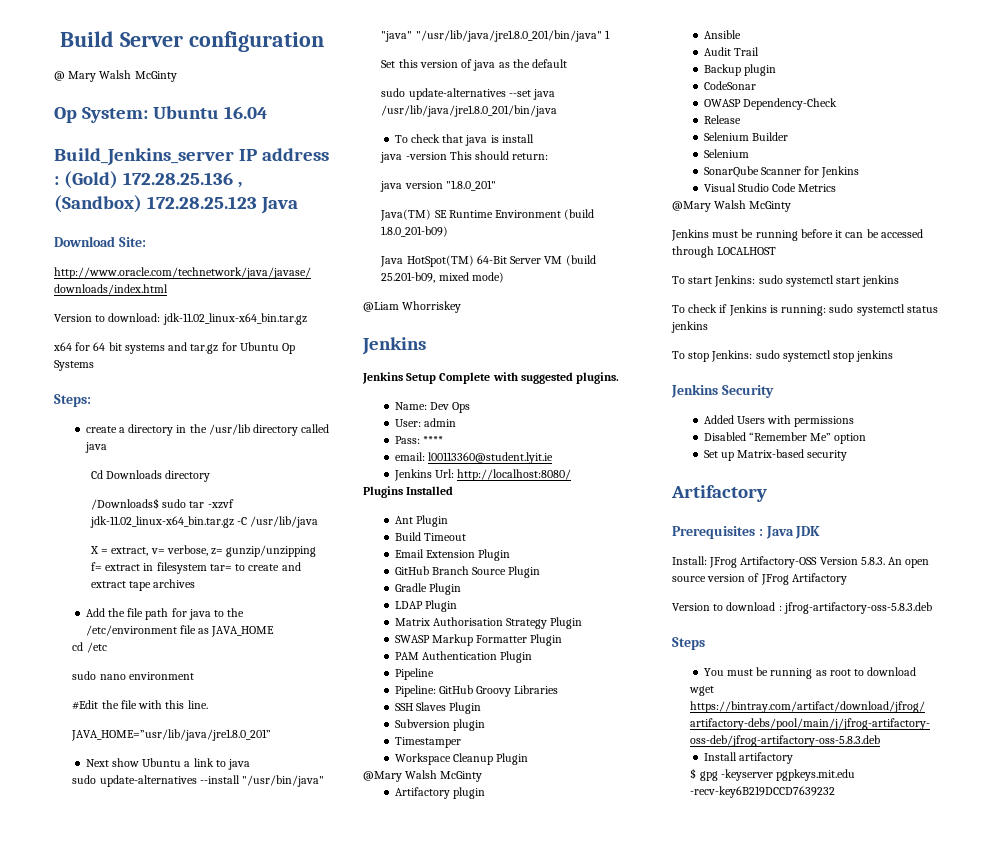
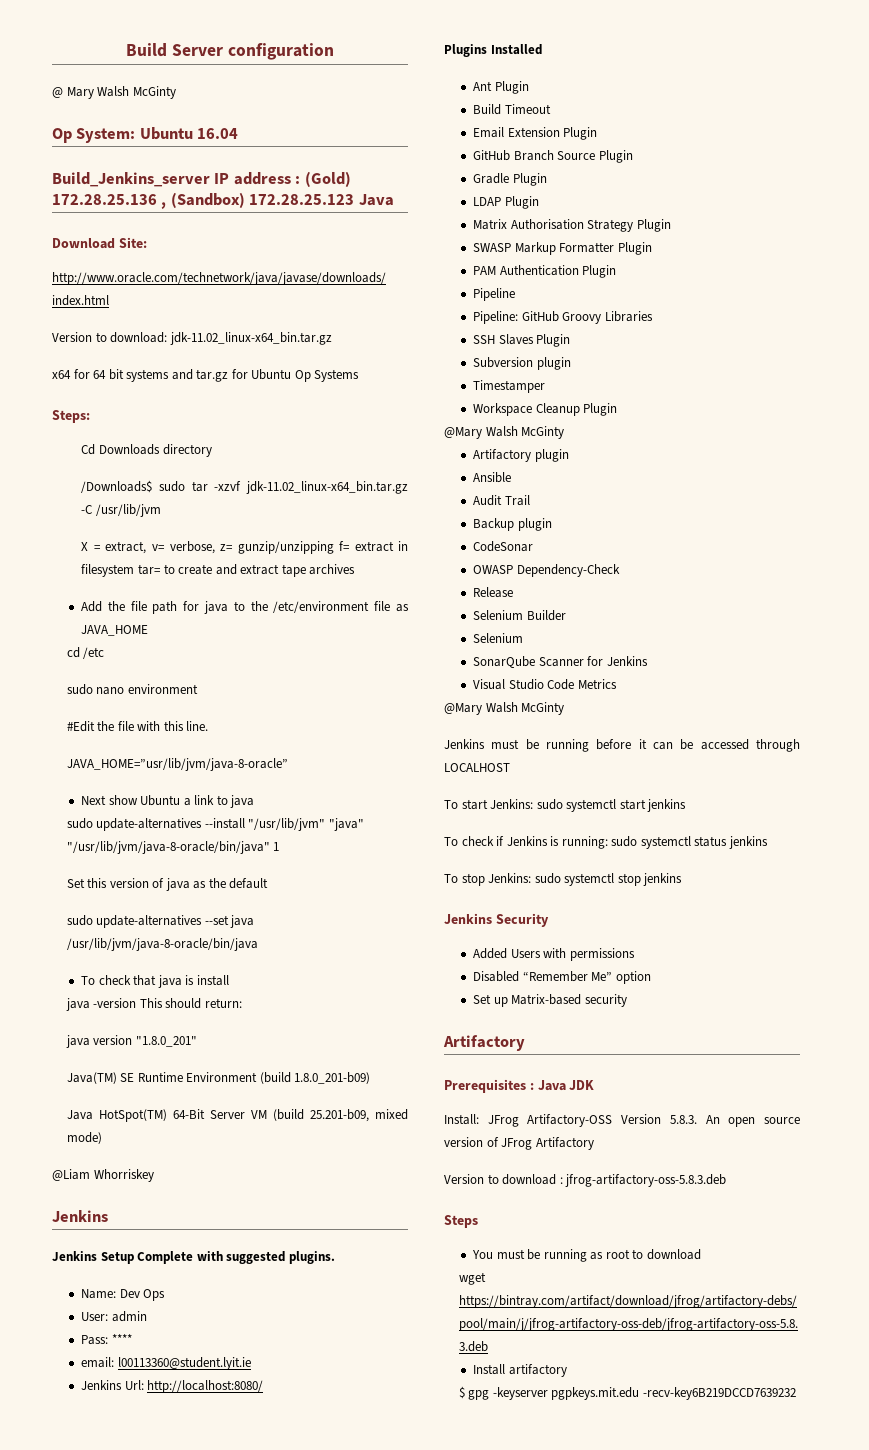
- create a directory in the /usr/lib directory called java
- /Downloads$ sudo tar -xzvf jdk-11.02_linux-x64_bin.tar.gz -C /usr/lib/java
+ /Downloads$ sudo tar -xzvf jdk-11.02_linux-x64_bin.tar.gz -C /usr/lib/jvm
- JAVA_HOME=”usr/lib/java/jre1.8.0_201”
+ JAVA_HOME=”usr/lib/jvm/java-8-oracle”
- sudo update-alternatives --install "/usr/bin/java" "java" "/usr/lib/java/jre1.8.0_201/bin/java" 1
+ sudo update-alternatives --install "/usr/lib/jvm" "java" "/usr/lib/jvm/java-8-oracle/bin/java" 1
- sudo update-alternatives --set java /usr/lib/java/jre1.8.0_201/bin/java
+ sudo update-alternatives --set java /usr/lib/jvm/java-8-oracle/bin/java

